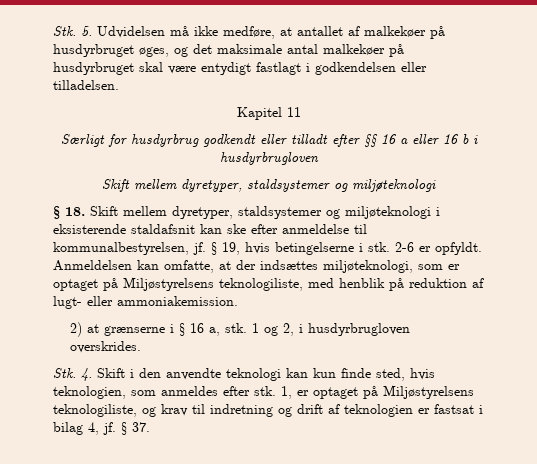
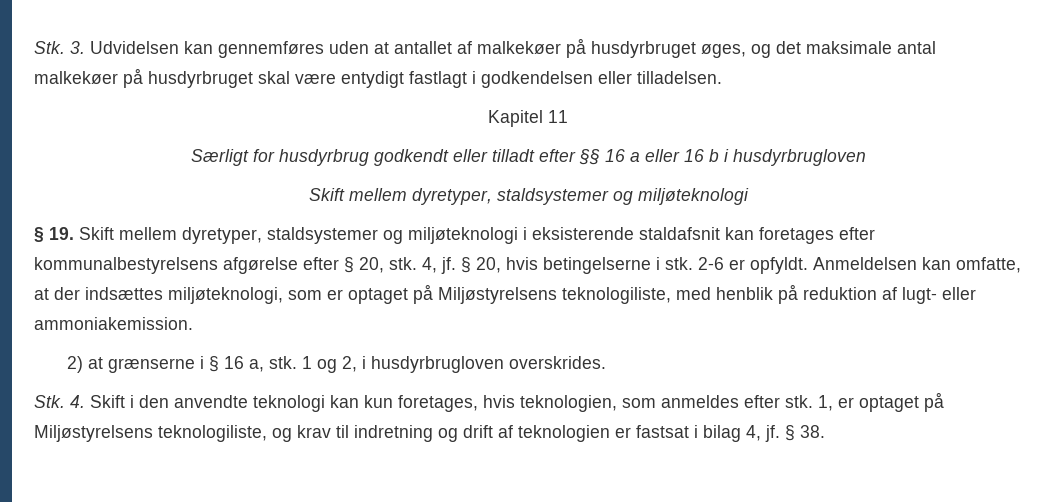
- Stk. 5. Udvidelsen må ikke medføre, at antallet af malkekøer på husdyrbruget øges, og det maksimale antal malkekøer på husdyrbruget skal være entydigt fastlagt i godkendelsen eller tilladelsen.
+ Stk. 3. Udvidelsen kan gennemføres uden at antallet af malkekøer på husdyrbruget øges, og det maksimale antal malkekøer på husdyrbruget skal være entydigt fastlagt i godkendelsen eller tilladelsen.
- § 18. Skift mellem dyretyper, staldsystemer og miljøteknologi i eksisterende staldafsnit kan ske efter anmeldelse til kommunalbestyrelsen, jf. § 19, hvis betingelserne i stk.
+ § 19. Skift mellem dyretyper, staldsystemer og miljøteknologi i eksisterende staldafsnit kan foretages efter kommunalbestyrelsens afgørelse efter § 20, stk. 4, jf. § 20, hvis betingelserne i stk.
- Stk. 4. Skift i den anvendte teknologi kan kun finde sted, hvis teknologien, som anmeldes efter stk.
+ Stk. 4. Skift i den anvendte teknologi kan kun foretages, hvis teknologien, som anmeldes efter stk.
- § 37.
+ § 38.

